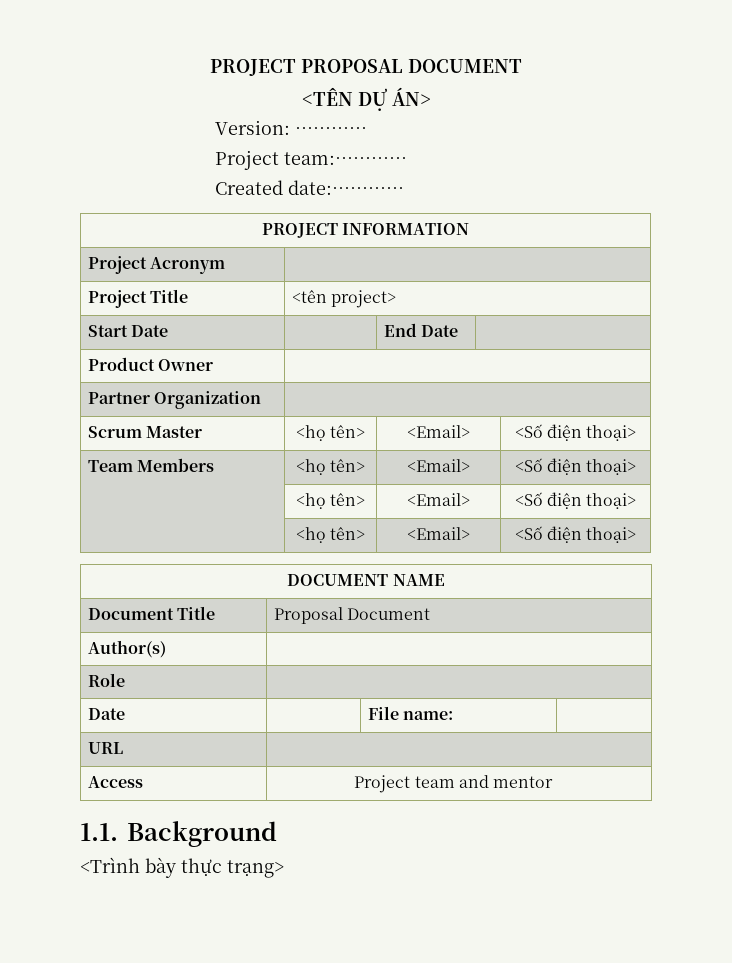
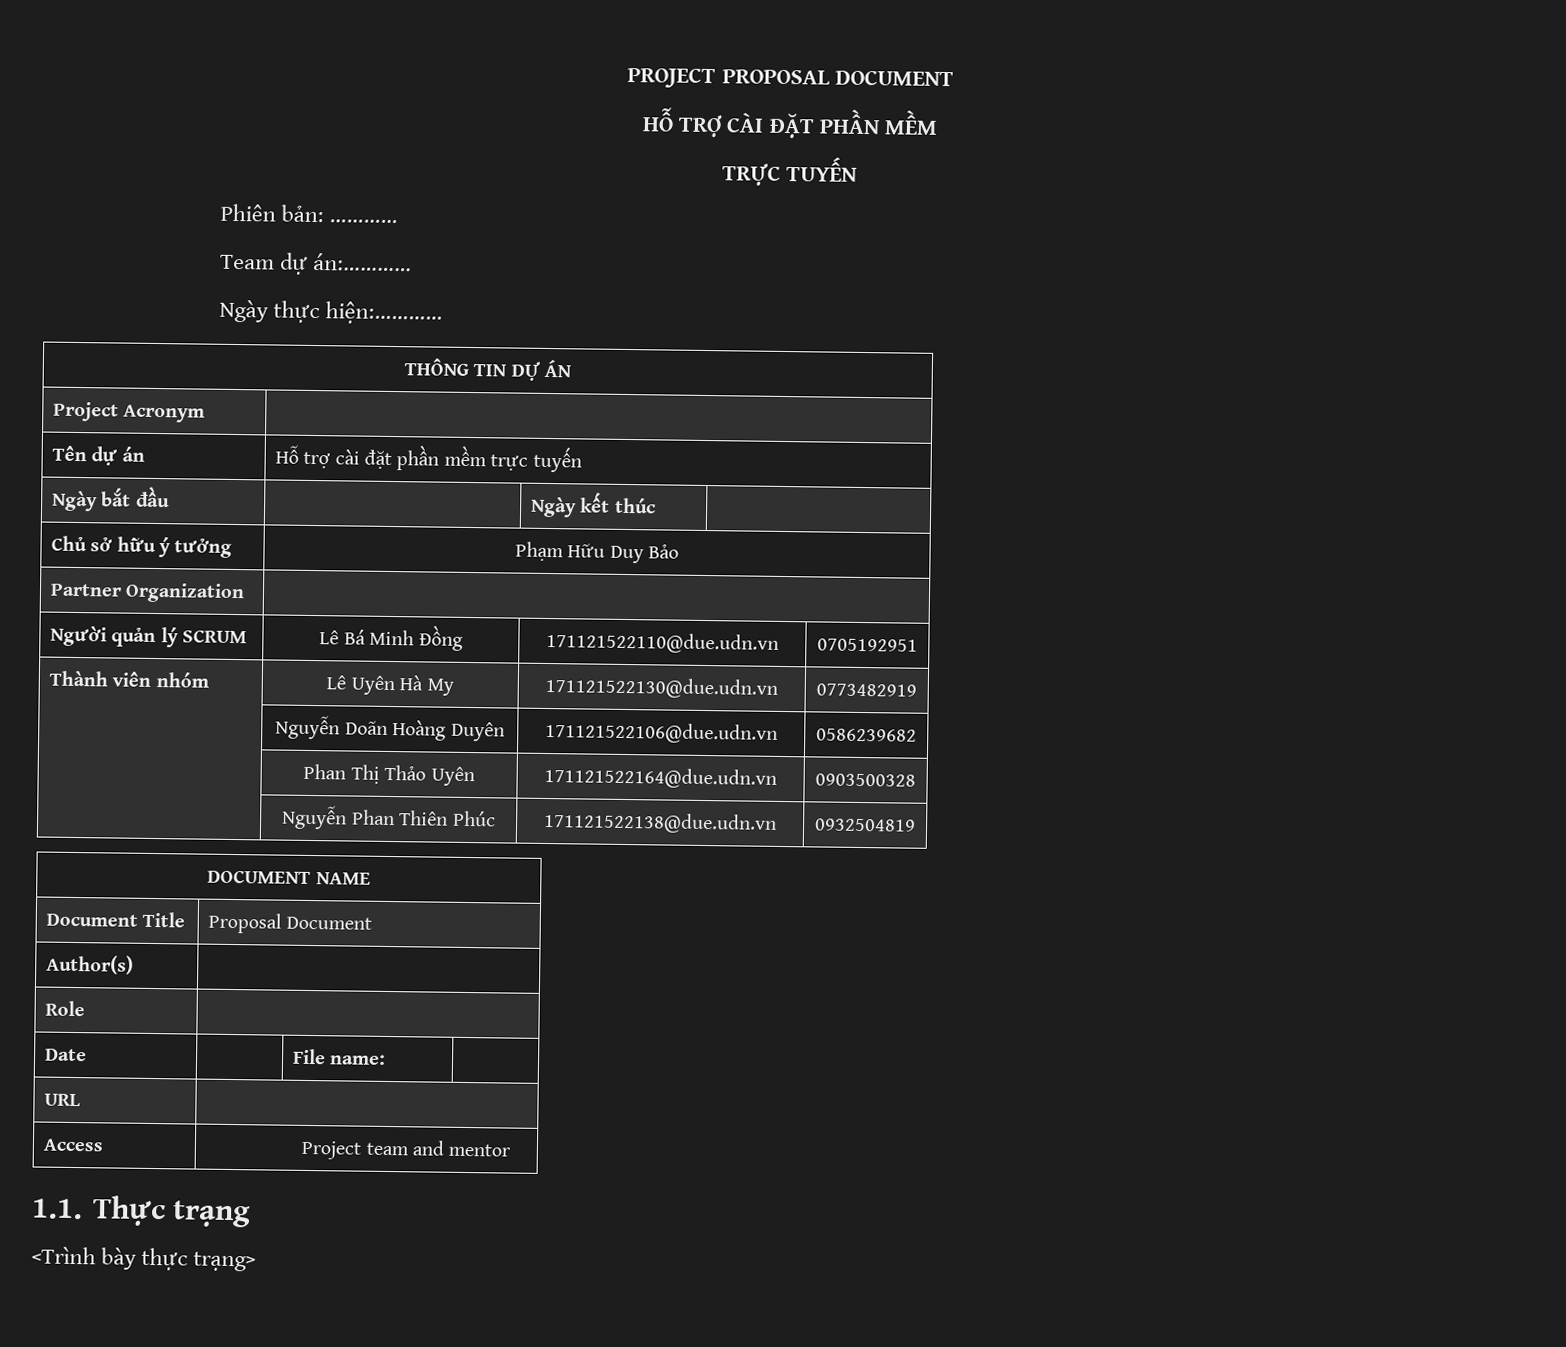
- <TÊN DỰ ÁN>
- Version: …………
- Project team:…………
- Created date:…………
- PROJECT INFORMATION
+ HỖ TRỢ CÀI ĐẶT PHẦN MỀM
+ TRỰC TUYẾN
+ Phiên bản: …………
+ Team dự án:…………
+ Ngày thực hiện:…………
+ THÔNG TIN DỰ ÁN
  Project Acronym |
- Project Title | <tên project>
- Start Date | | End Date |
- Product Owner |
+ Tên dự án | Hỗ trợ cài đặt phần mềm trực tuyến
+ Ngày bắt đầu | | Ngày kết thúc |
+ Chủ sở hữu ý tưởng | Phạm Hữu Duy Bảo
  Partner Organization |
- Scrum Master | <họ tên> | <Email> | <Số điện thoại>
- Team Members | <họ tên> | <Email> | <Số điện thoại>
- | <họ tên> | <Email> | <Số điện thoại>
- | <họ tên> | <Email> | <Số điện thoại>
+ Người quản lý SCRUM | Lê Bá Minh Đồng | 171121522110@due.udn.vn | 0705192951
+ Thành viên nhóm | Lê Uyên Hà My | 171121522130@due.udn.vn | 0773482919
+ | Nguyễn Doãn Hoàng Duyên | 171121522106@due.udn.vn | 0586239682
+ | Phan Thị Thảo Uyên | 171121522164@due.udn.vn | 0903500328
+ | Nguyễn Phan Thiên Phúc | 171121522138@due.udn.vn | 0932504819
- 1.1. Background
+ 1.1. Thực trạng

